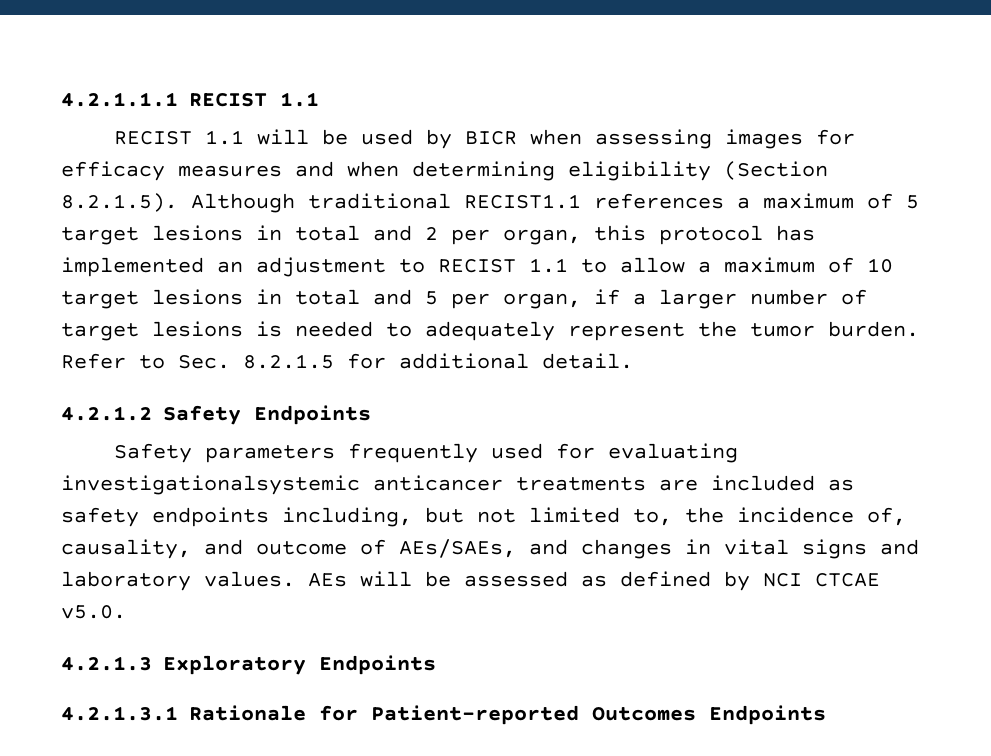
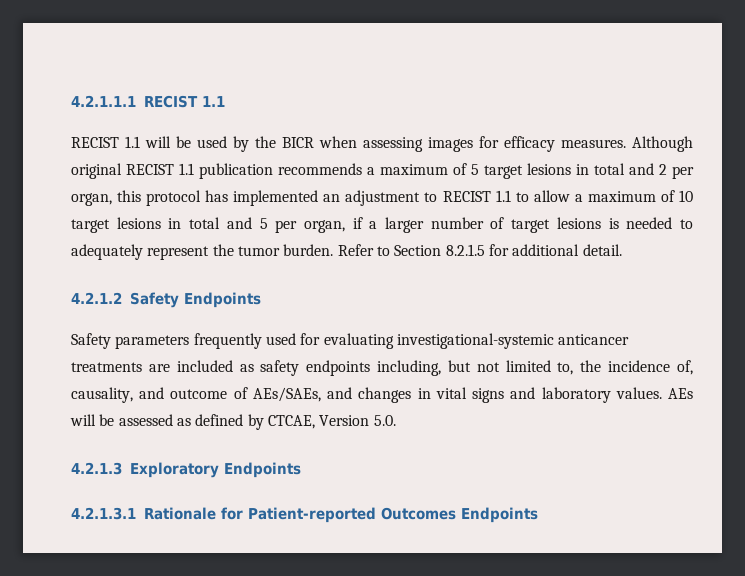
- RECIST 1.1 will be used by BICR when assessing images for efficacy measures and when determining eligibility (Section 8.2.1.5). Although traditional RECIST1.1 references a maximum of 5 target lesions in total and 2 per organ, this protocol has implemented an adjustment to RECIST 1.1 to allow a maximum of 10 target lesions in total and 5 per organ, if a larger number of target lesions is needed to adequately represent the tumor burden.
+ RECIST 1.1 will be used by the BICR when assessing images for efficacy measures. Although original RECIST 1.1 publication recommends a maximum of 5 target lesions in total and 2 per organ, this protocol has implemented an adjustment to RECIST 1.1 to allow a maximum of 10 target lesions in total and 5 per organ, if a larger number of target lesions is needed to adequately represent the tumor burden.
- Refer to Sec. 8.2.1.5 for additional detail.
+ Refer to Section 8.2.1.5 for additional detail.
- Safety parameters frequently used for evaluating investigationalsystemic anticancer treatments are included as safety endpoints including, but not limited to, the incidence of, causality, and outcome of AEs/SAEs, and changes in vital signs and laboratory values.
+ Safety parameters frequently used for evaluating investigational-systemic anticancer treatments are included as safety endpoints including, but not limited to, the incidence of, causality, and outcome of AEs/SAEs, and changes in vital signs and laboratory values.
- AEs will be assessed as defined by NCI CTCAE v5.0.
+ AEs will be assessed as defined by CTCAE, Version 5.0.

